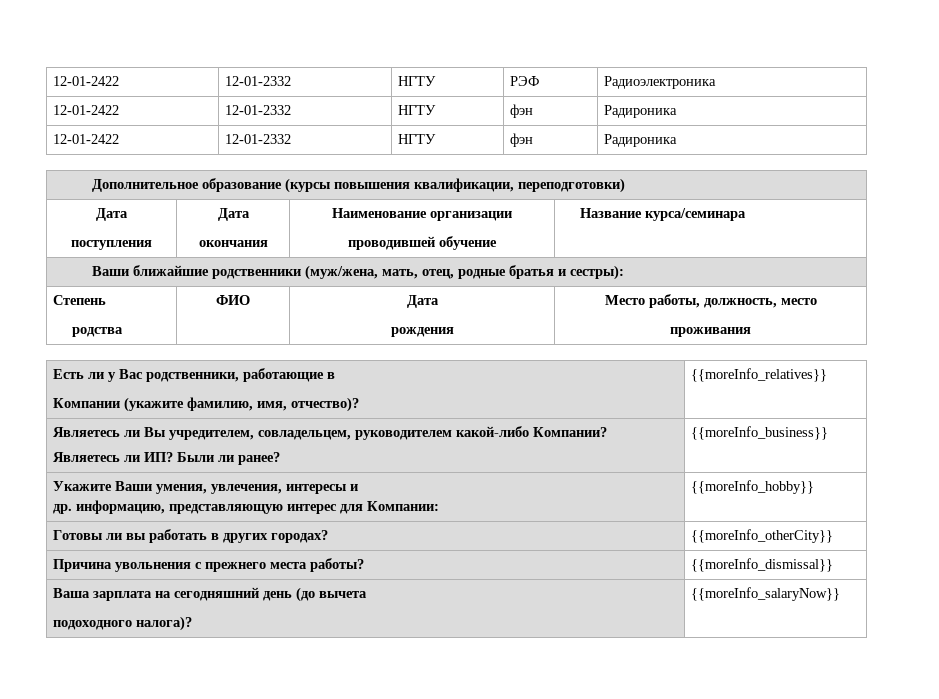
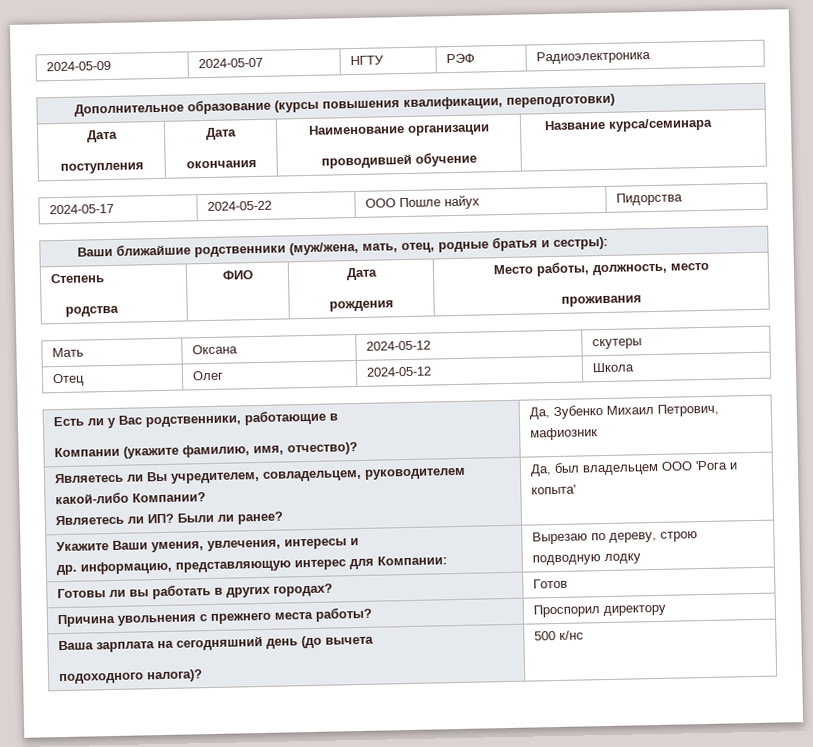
- 12-01-2422 | 12-01-2332 | НГТУ | РЭФ | Радиоэлектроника
- 12-01-2422 | 12-01-2332 | НГТУ | фэн | Радироника
- 12-01-2422 | 12-01-2332 | НГТУ | фэн | Радироника
+ 2024-05-09 | 2024-05-07 | НГТУ | РЭФ | Радиоэлектроника
+ 2024-05-17 | 2024-05-22 | ООО Пошле найух | Пидорства
+ Мать | Оксана | 2024-05-12 | скутеры
+ Отец | Олег | 2024-05-12 | Школа
  Есть ли у Вас родственники, работающие в
- Компании (укажите фамилию, имя, отчество)? | {{moreInfo_relatives}}
+ Компании (укажите фамилию, имя, отчество)? | Да, Зубенко Михаил Петрович, мафиозник
  Являетесь ли Вы учредителем, совладельцем, руководителем какой-либо Компании?
- Являетесь ли ИП? Были ли ранее? | {{moreInfo_business}}
+ Являетесь ли ИП? Были ли ранее? | Да, был владельцем ООО 'Рога и копыта'
  Укажите Ваши умения, увлечения, интересы и
- др. информацию, представляющую интерес для Компании: | {{moreInfo_hobby}}
+ др. информацию, представляющую интерес для Компании: | Вырезаю по дереву, строю подводную лодку
- Готовы ли вы работать в других городах? | {{moreInfo_otherCity}}
+ Готовы ли вы работать в других городах? | Готов
- Причина увольнения с прежнего места работы? | {{moreInfo_dismissal}}
+ Причина увольнения с прежнего места работы? | Проспорил директору
  Ваша зарплата на сегодняшний день (до вычета
- подоходного налога)? | {{moreInfo_salaryNow}}
+ подоходного налога)? | 500 к/нс

